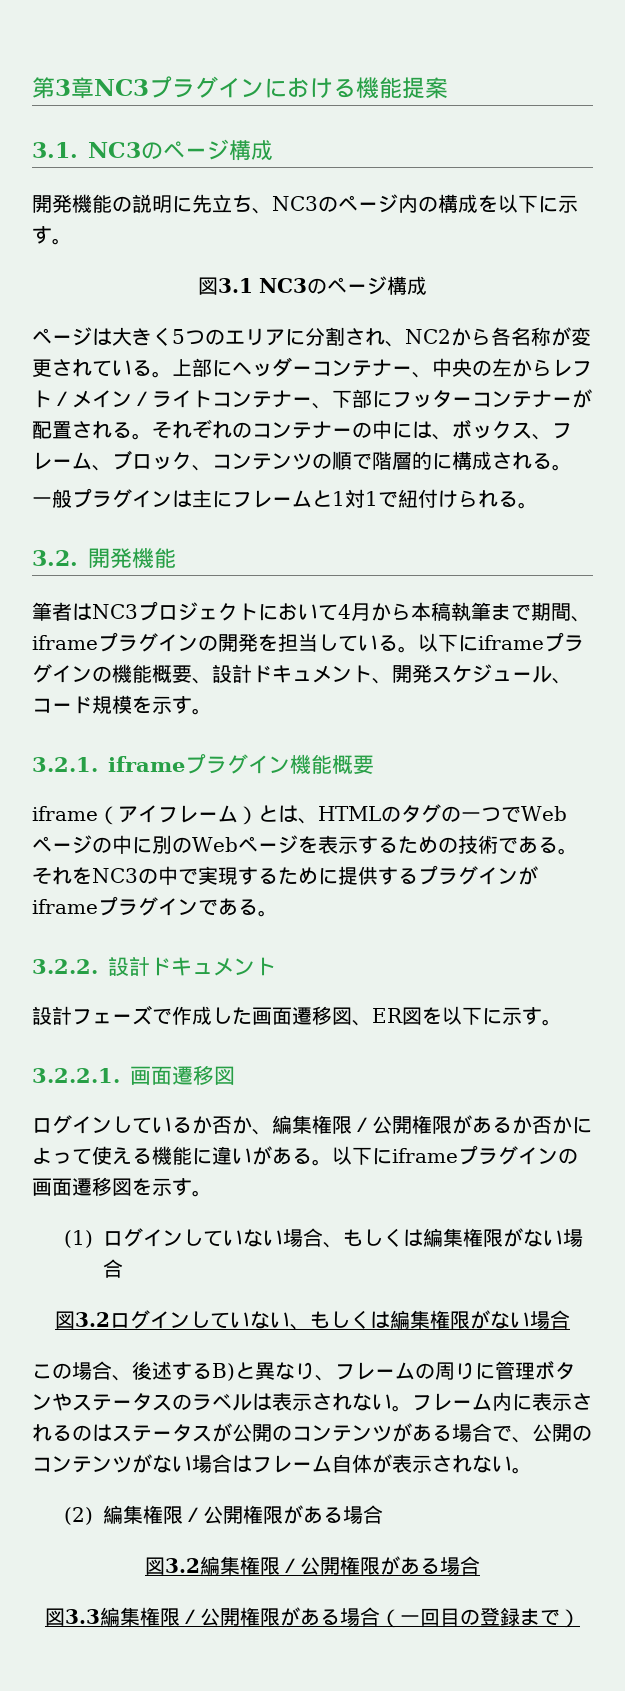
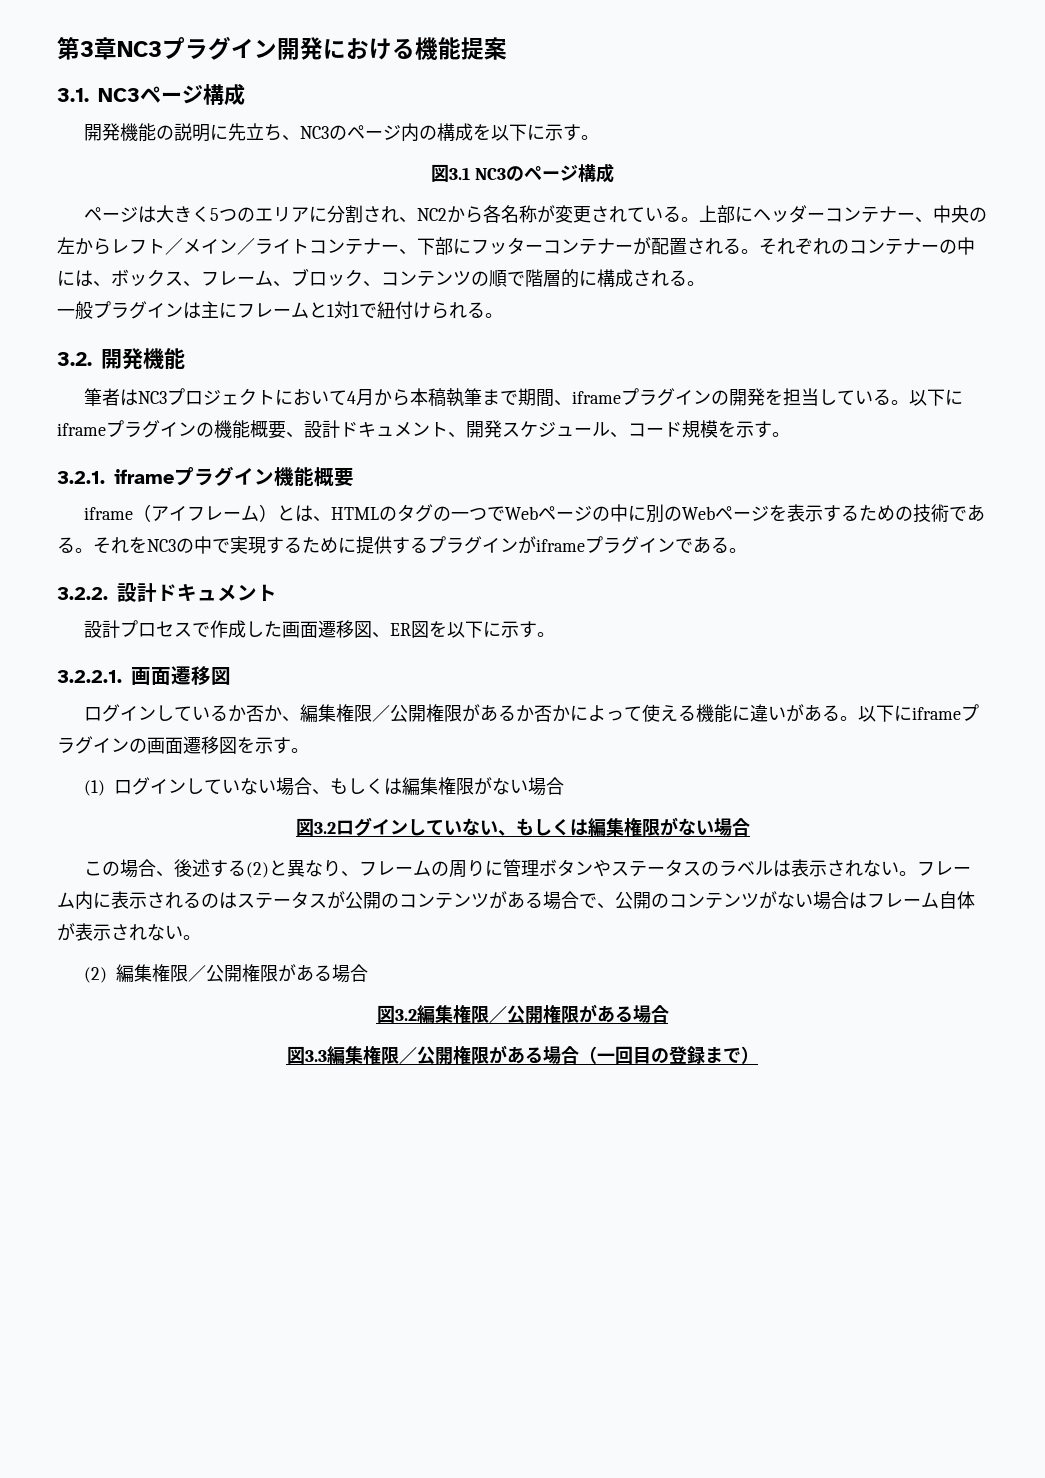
- 第3章NC3プラグインにおける機能提案
+ 第3章NC3プラグイン開発における機能提案
- 3.1. NC3のページ構成
+ 3.1. NC3ページ構成
- 設計フェーズで作成した画面遷移図、ER図を以下に示す。
+ 設計プロセスで作成した画面遷移図、ER図を以下に示す。
- この場合、後述するB)と異なり、フレームの周りに管理ボタンやステータスのラベルは表示されない。
+ この場合、後述する(2)と異なり、フレームの周りに管理ボタンやステータスのラベルは表示されない。

